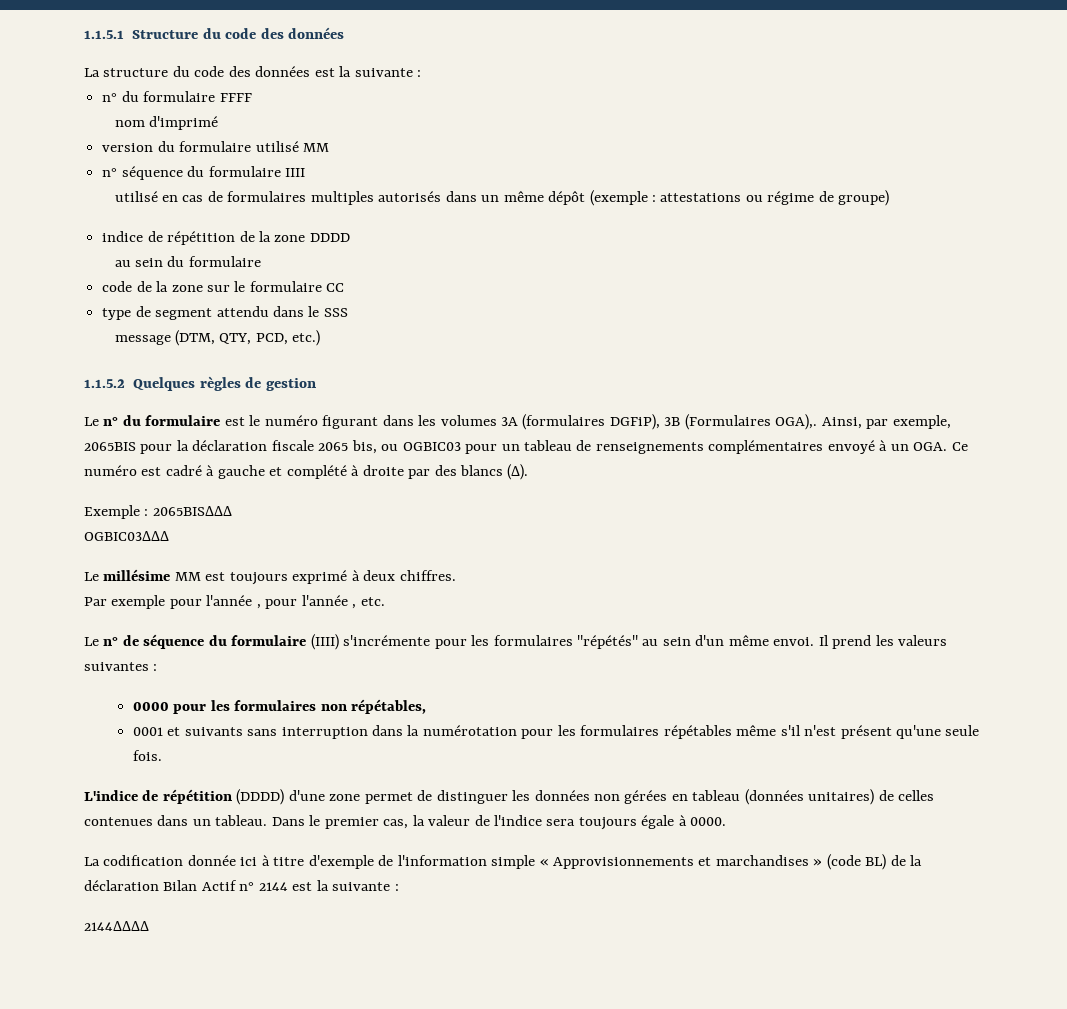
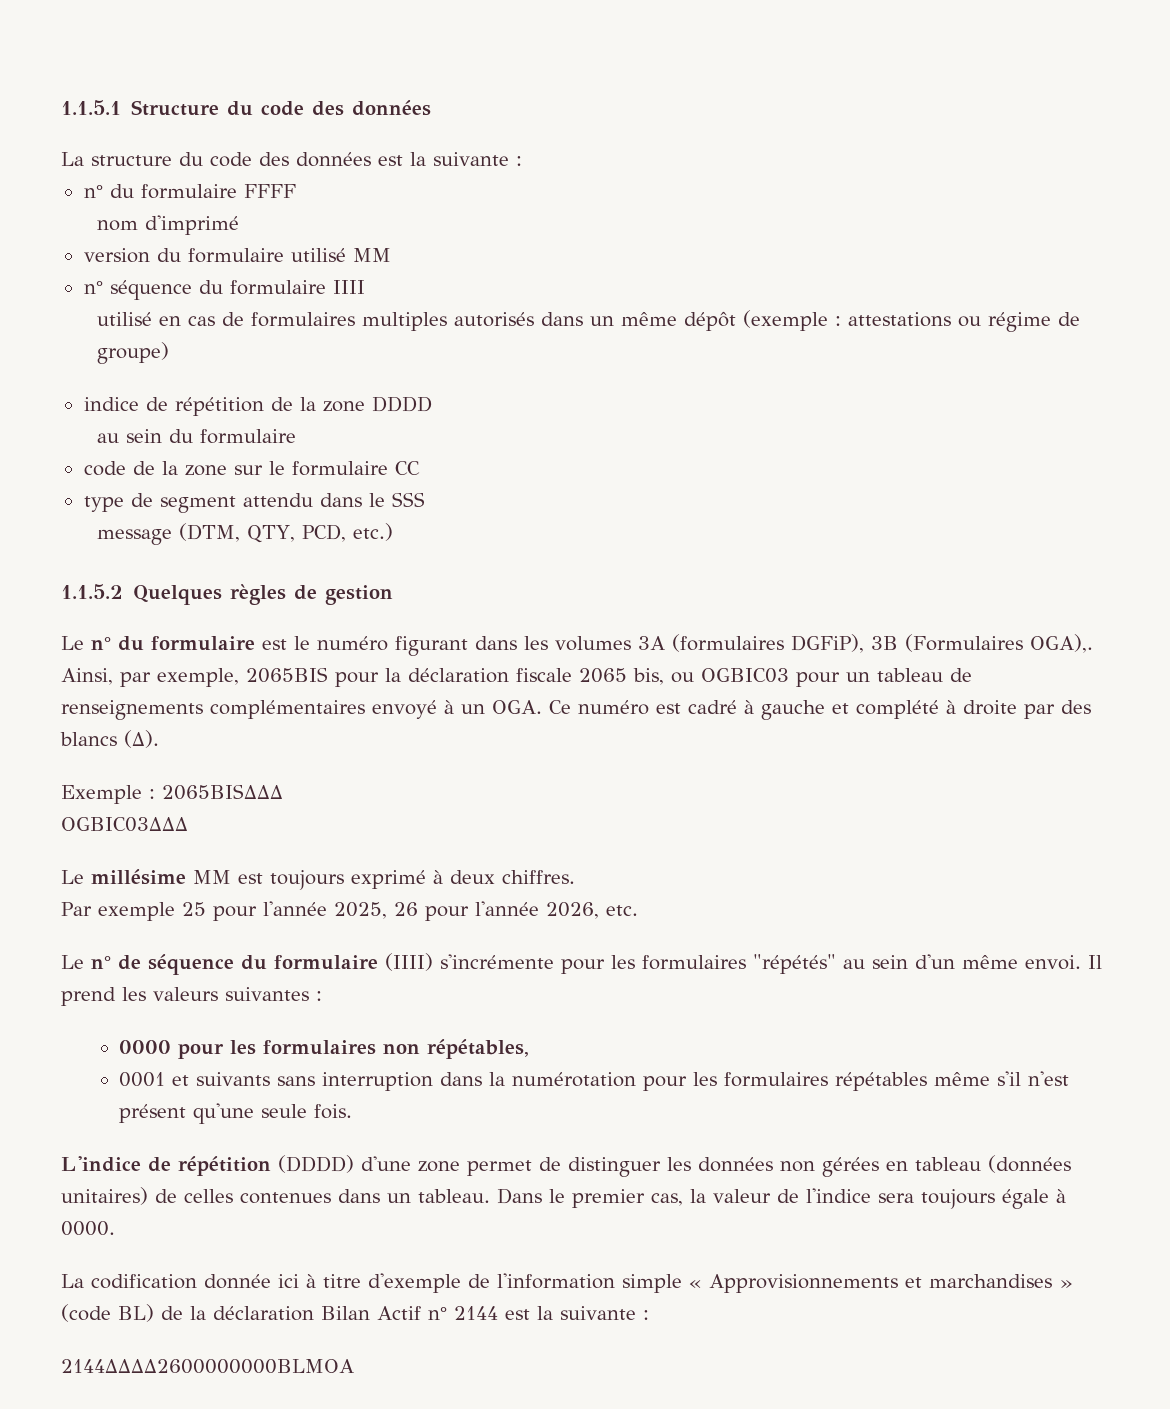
- Par exemple pour l'année , pour l'année , etc.
+ Par exemple 25 pour l'année 2025, 26 pour l'année 2026, etc.
- 2144ΔΔΔΔ
+ 2144ΔΔΔΔ2600000000BLMOA

